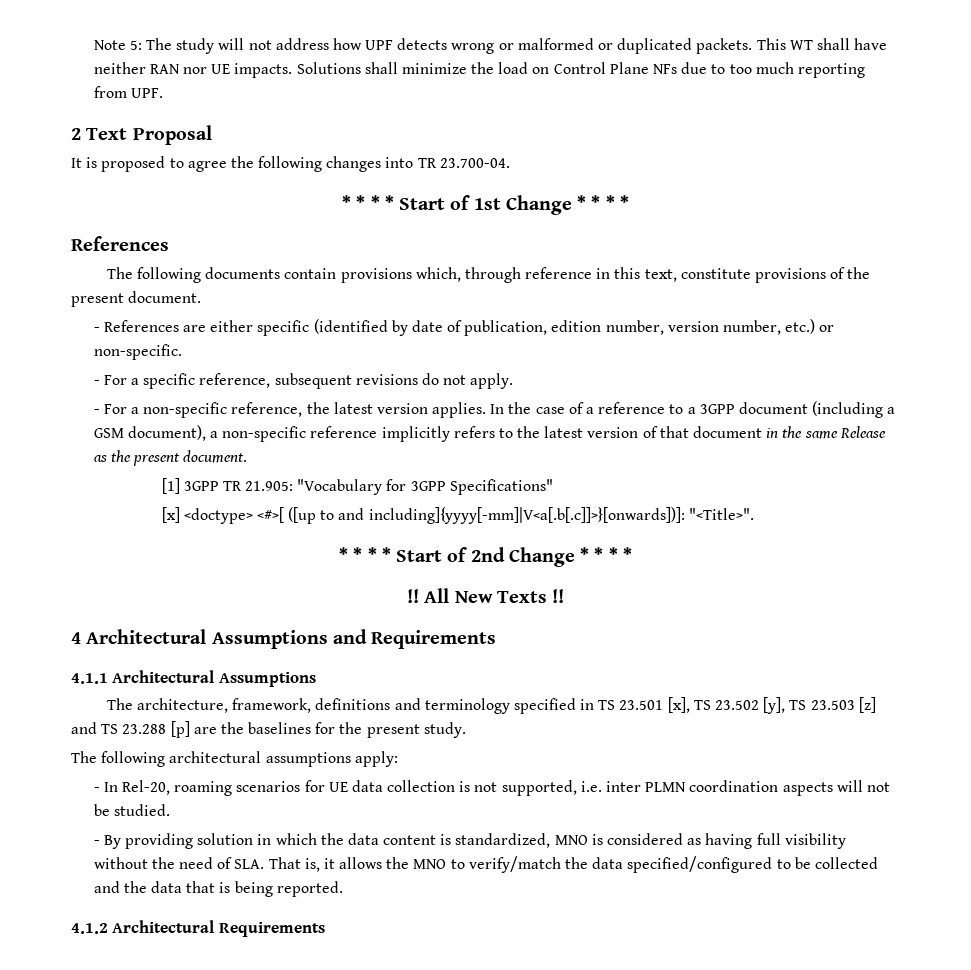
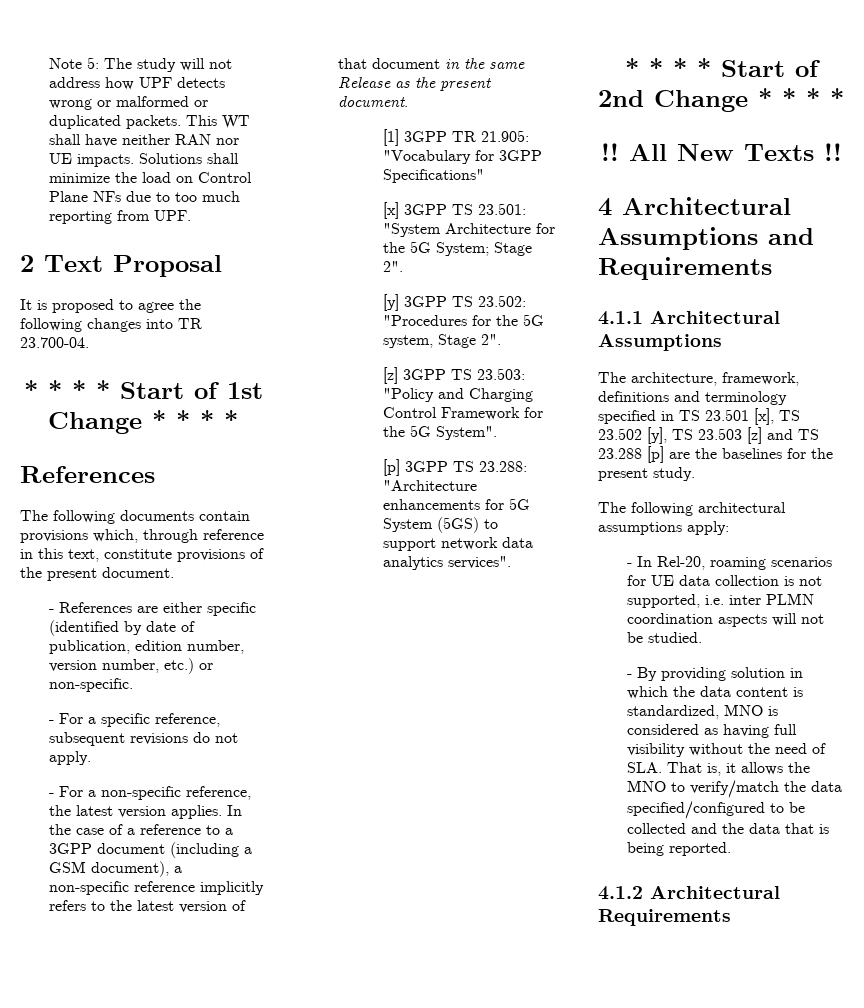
- [x] <doctype> <#>[ ([up to and including]{yyyy[-mm]|V<a[.b[.c]]>}[onwards])]: "<Title>".
+ [x] 3GPP TS 23.501: "System Architecture for the 5G System; Stage 2".
+ [y] 3GPP TS 23.502: "Procedures for the 5G system, Stage 2".
+ [z] 3GPP TS 23.503: "Policy and Charging Control Framework for the 5G System".
+ [p] 3GPP TS 23.288: "Architecture enhancements for 5G System (5GS) to support network data analytics services".

